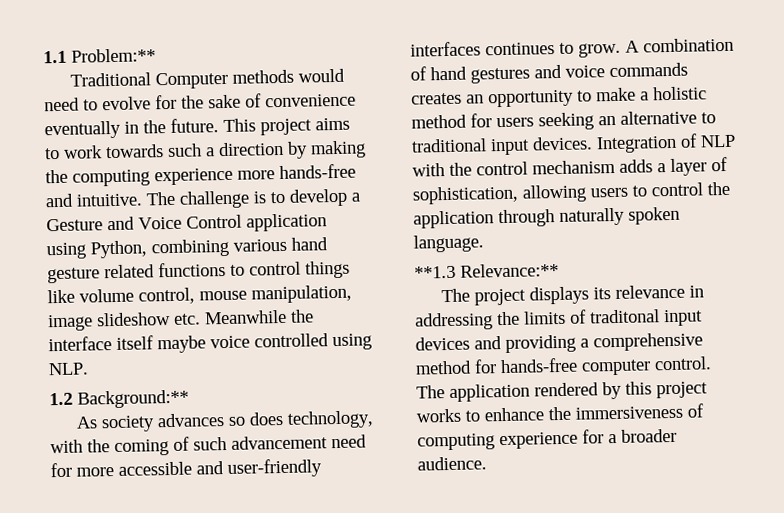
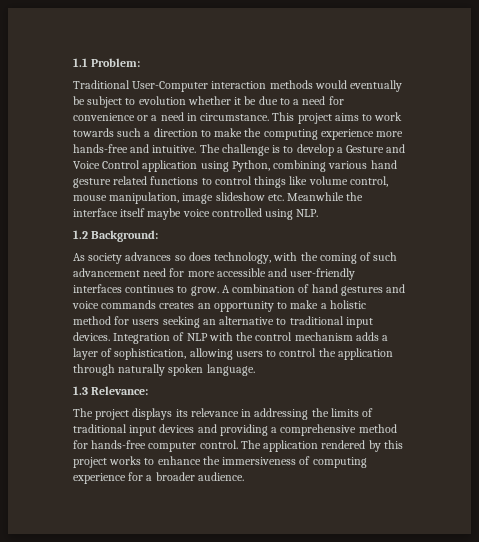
- 1.1 Problem:**
+ 1.1 Problem:
- Traditional Computer methods would need to evolve for the sake of convenience eventually in the future.
+ Traditional User-Computer interaction methods would eventually be subject to evolution whether it be due to a need for convenience or a need in circumstance.
- This project aims to work towards such a direction by making the computing experience more hands-free and intuitive.
+ This project aims to work towards such a direction to make the computing experience more hands-free and intuitive.
- 1.2 Background:**
+ 1.2 Background:
- **1.3 Relevance:**
+ 1.3 Relevance:
- The project displays its relevance in addressing the limits of traditonal input devices and providing a comprehensive method for hands-free computer control.
+ The project displays its relevance in addressing the limits of traditional input devices and providing a comprehensive method for hands-free computer control.

